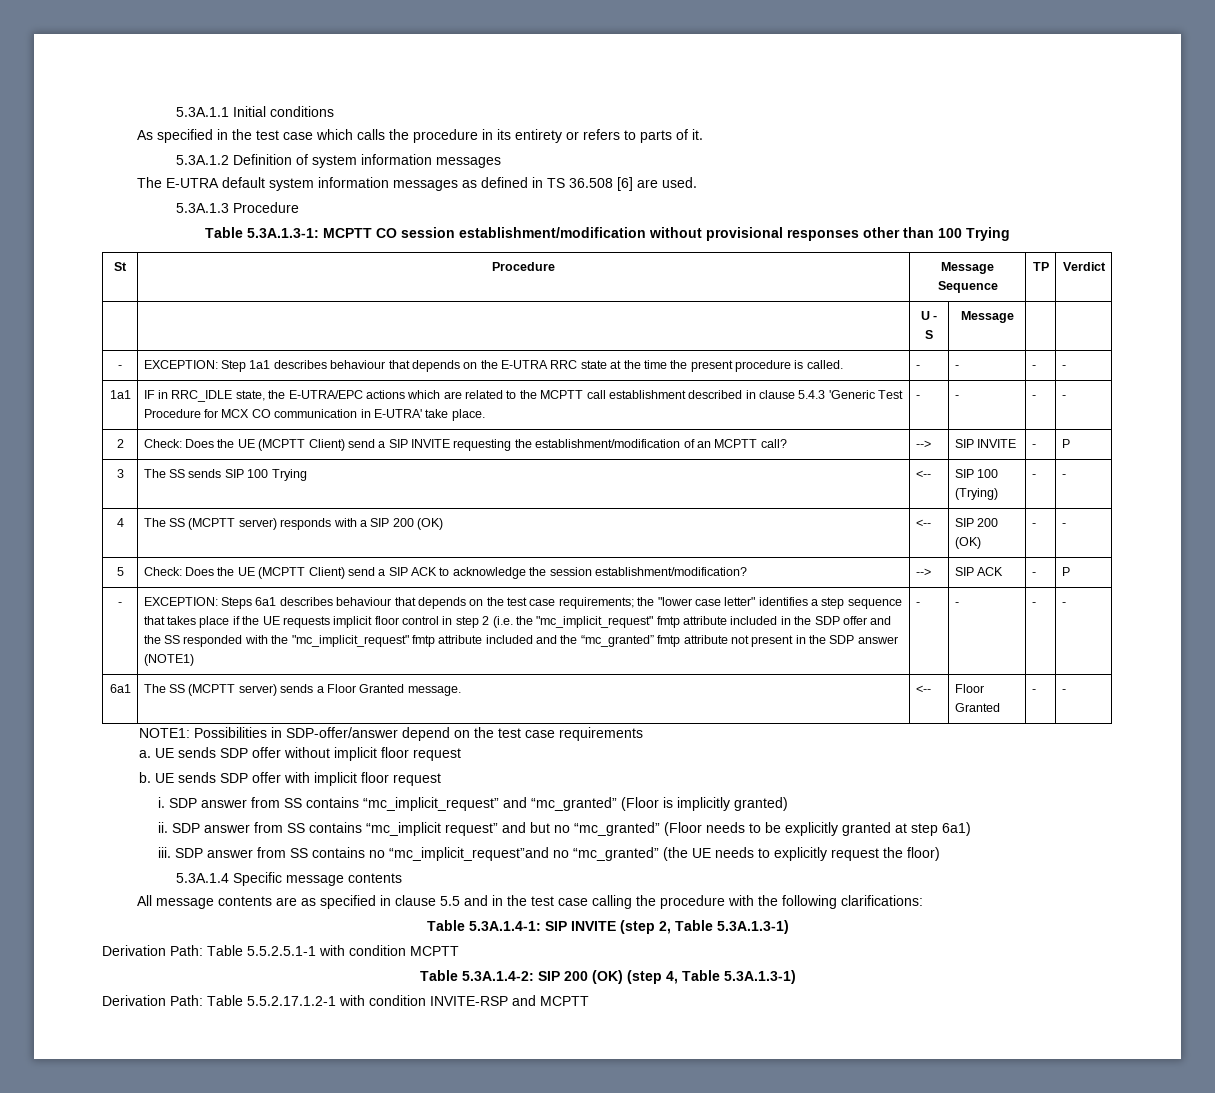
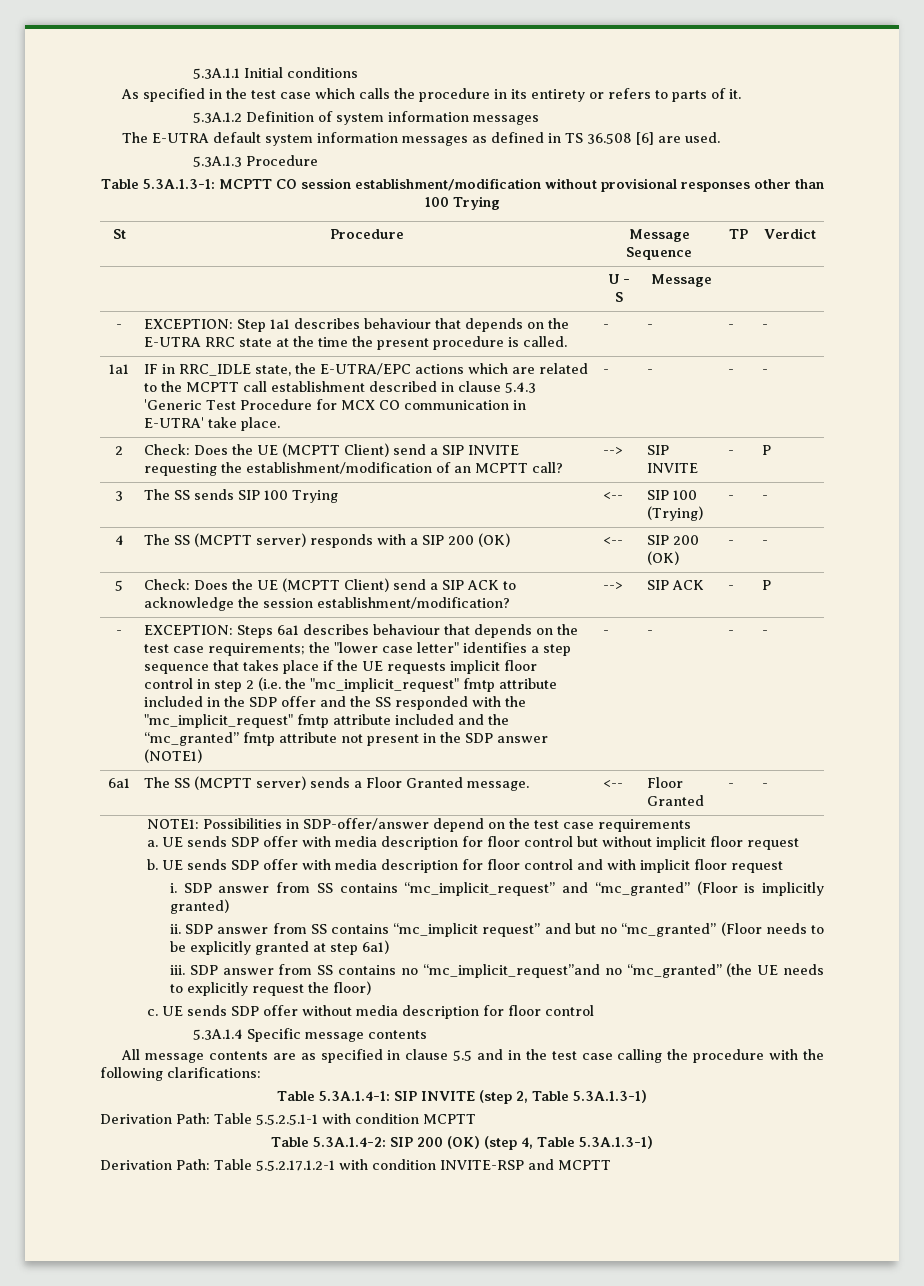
- UE sends SDP offer without implicit floor request
+ UE sends SDP offer with media description for floor control but without implicit floor request
- UE sends SDP offer with implicit floor request
+ UE sends SDP offer with media description for floor control and with implicit floor request
+ c. UE sends SDP offer without media description for floor control

